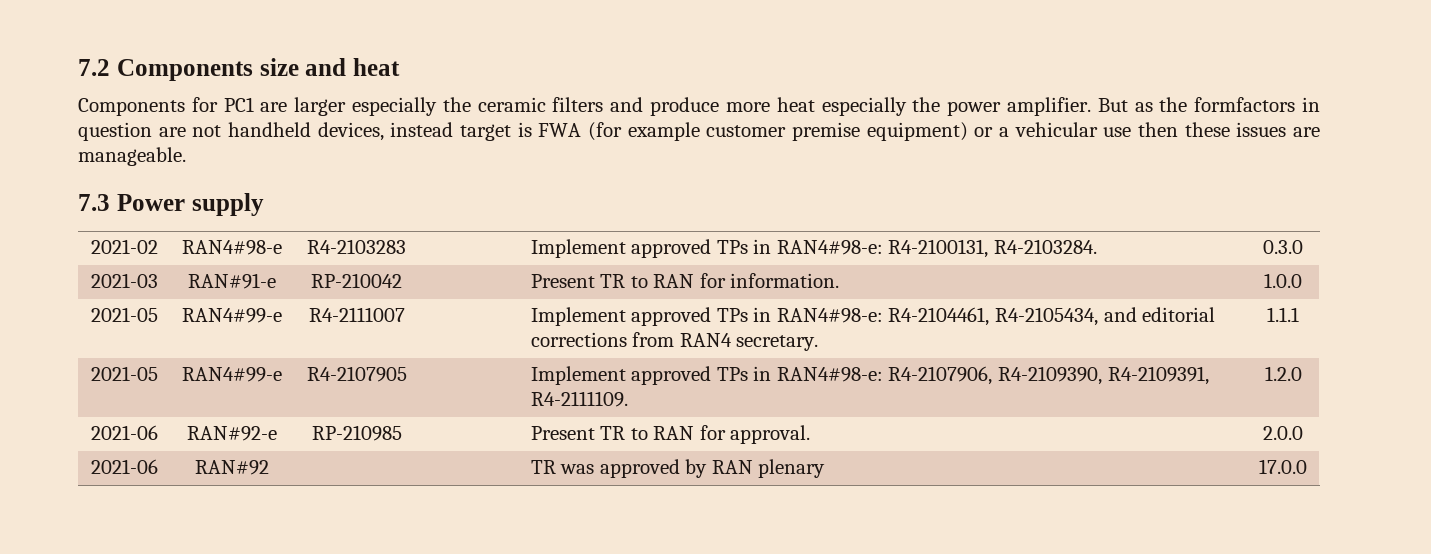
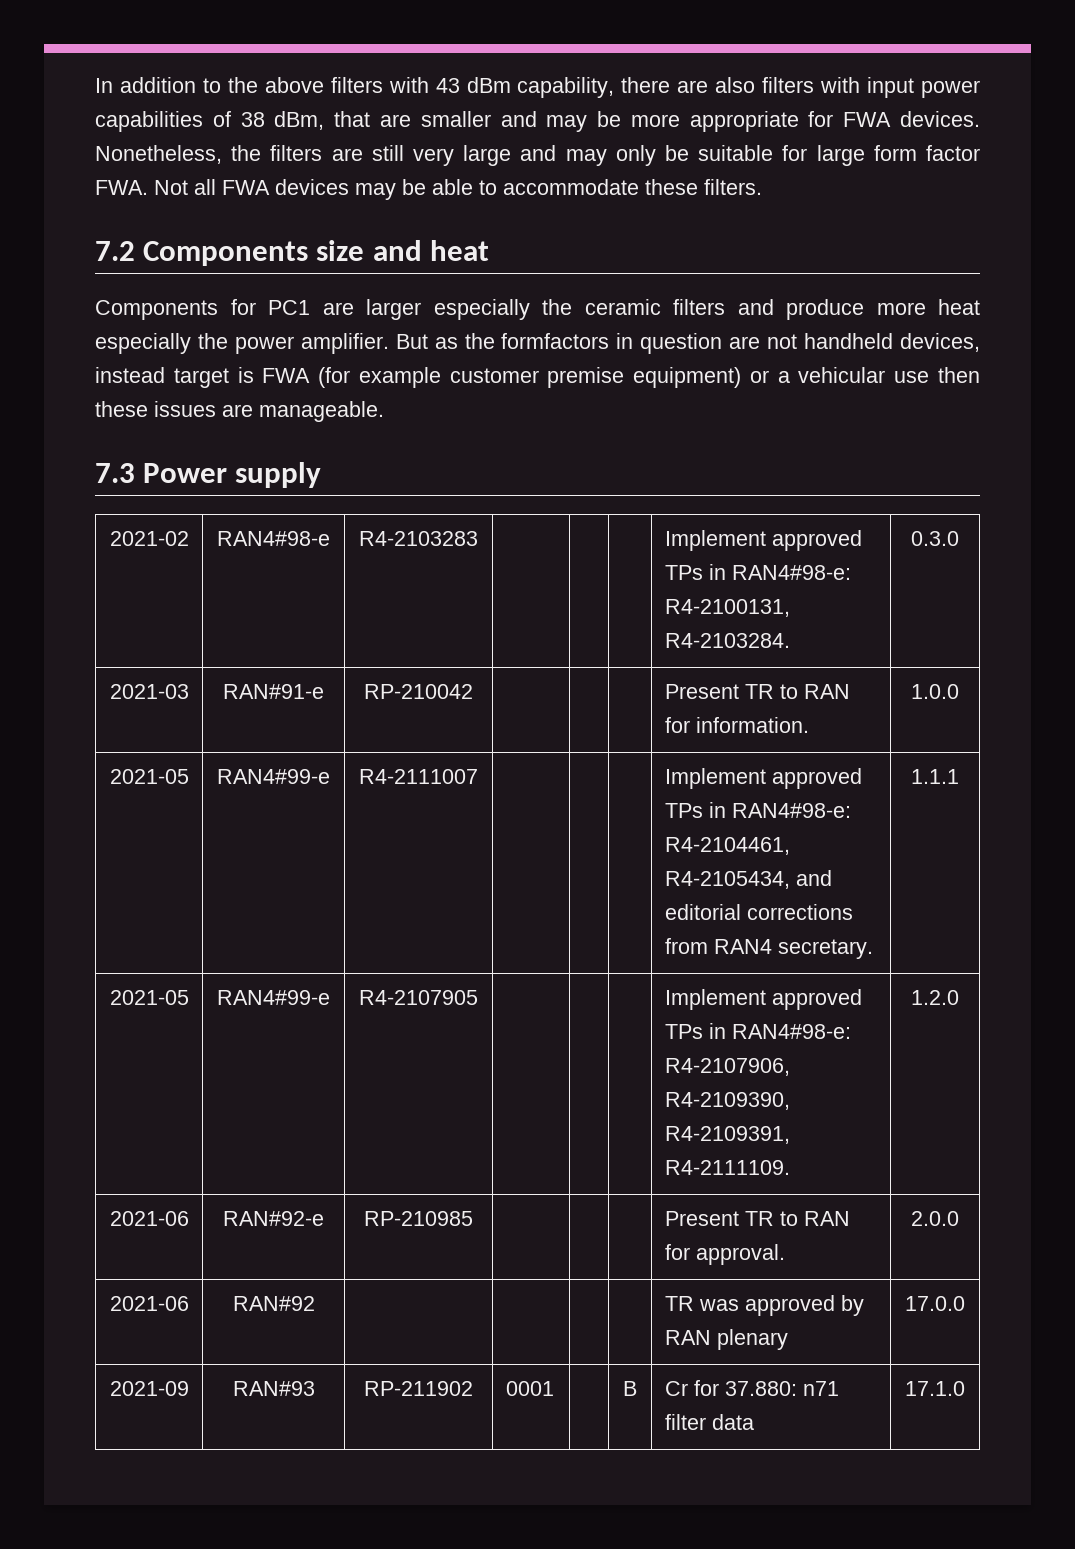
+ In addition to the above filters with 43 dBm capability, there are also filters with input power capabilities of 38 dBm, that are smaller and may be more appropriate for FWA devices. Nonetheless, the filters are still very large and may only be suitable for large form factor FWA. Not all FWA devices may be able to accommodate these filters.
+ 2021-09 | RAN#93 | RP-211902 | 0001 | | B | Cr for 37.880: n71 filter data | 17.1.0

